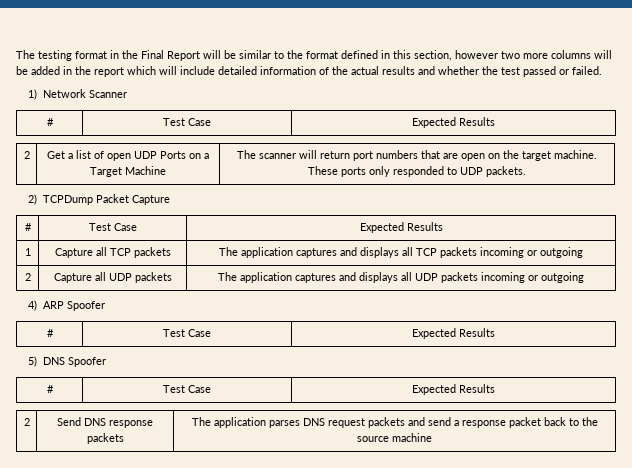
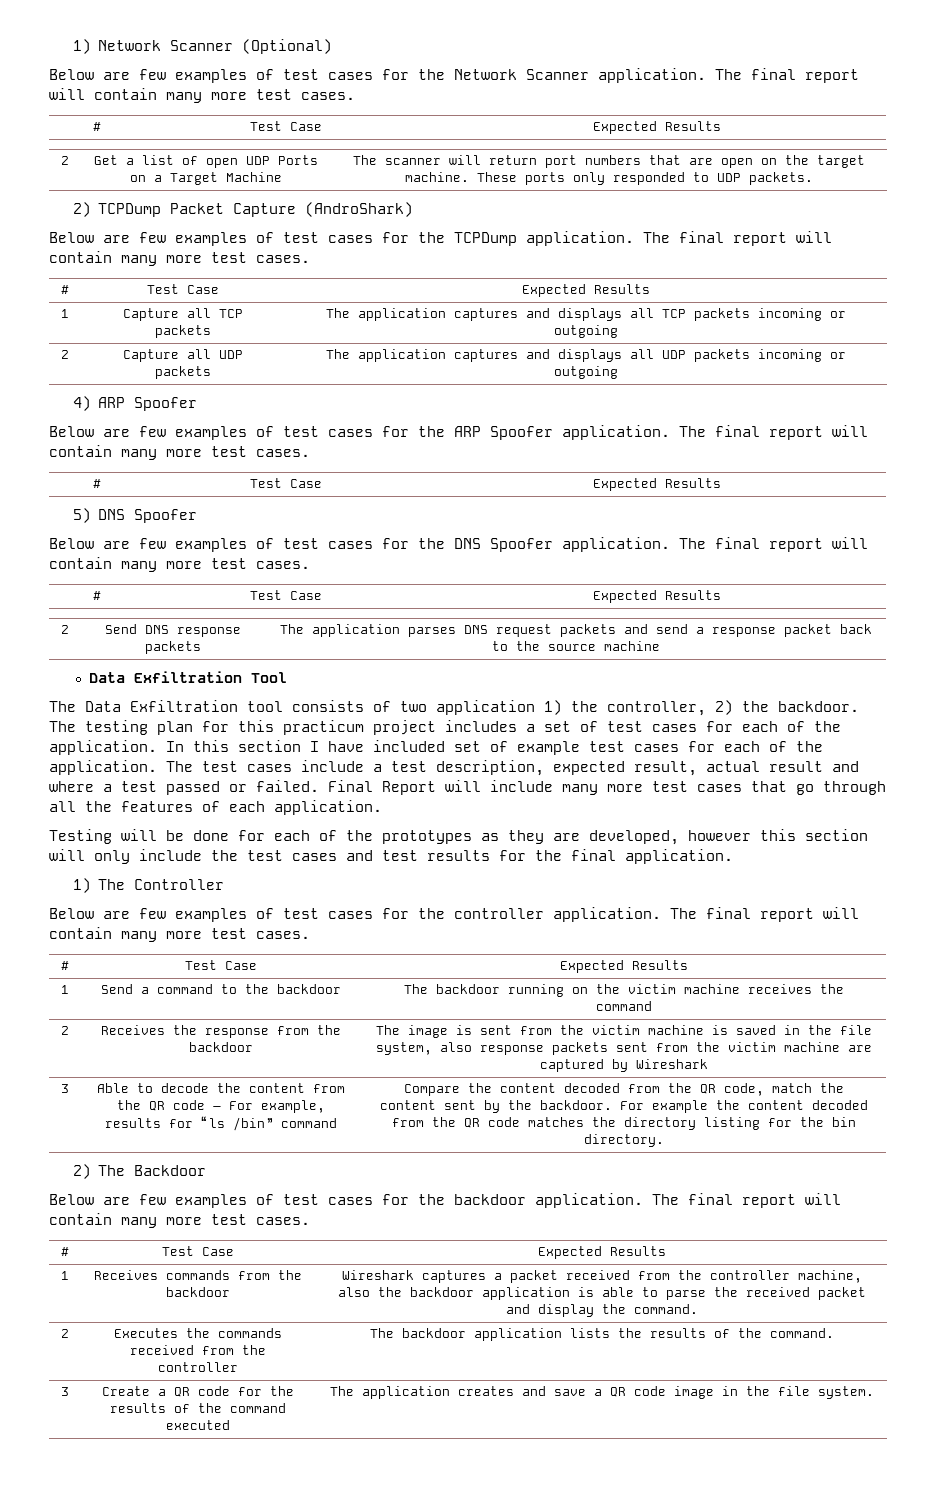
- The testing format in the Final Report will be similar to the format defined in this section, however two more columns will be added in the report which will include detailed information of the actual results and whether the test passed or failed.
- 1) Network Scanner
+ 1) Network Scanner (Optional)
+ Below are few examples of test cases for the Network Scanner application. The final report will contain many more test cases.
- 2) TCPDump Packet Capture
+ 2) TCPDump Packet Capture (AndroShark)
+ Below are few examples of test cases for the TCPDump application. The final report will contain many more test cases.
+ Below are few examples of test cases for the ARP Spoofer application. The final report will contain many more test cases.
+ Below are few examples of test cases for the DNS Spoofer application. The final report will contain many more test cases.
+ Data Exfiltration Tool
+ The Data Exfiltration tool consists of two application 1) the controller, 2) the backdoor. The testing plan for this practicum project includes a set of test cases for each of the application. In this section I have included set of example test cases for each of the application. The test cases include a test description, expected result, actual result and where a test passed or failed. Final Report will include many more test cases that go through all the features of each application.
+ Testing will be done for each of the prototypes as they are developed, however this section will only include the test cases and test results for the final application.
+ 1) The Controller
+ Below are few examples of test cases for the controller application. The final report will contain many more test cases.
+ # | Test Case | Expected Results
+ 1 | Send a command to the backdoor | The backdoor running on the victim machine receives the command
+ 2 | Receives the response from the backdoor | The image is sent from the victim machine is saved in the file system, also response packets sent from the victim machine are captured by Wireshark
+ 3 | Able to decode the content from the QR code – For example, results for “ls /bin” command | Compare the content decoded from the QR code, match the content sent by the backdoor. For example the content decoded from the QR code matches the directory listing for the bin directory.
+ 2) The Backdoor
+ Below are few examples of test cases for the backdoor application. The final report will contain many more test cases.
+ # | Test Case | Expected Results
+ 1 | Receives commands from the backdoor | Wireshark captures a packet received from the controller machine, also the backdoor application is able to parse the received packet and display the command.
+ 2 | Executes the commands received from the controller | The backdoor application lists the results of the command.
+ 3 | Create a QR code for the results of the command executed | The application creates and save a QR code image in the file system.

